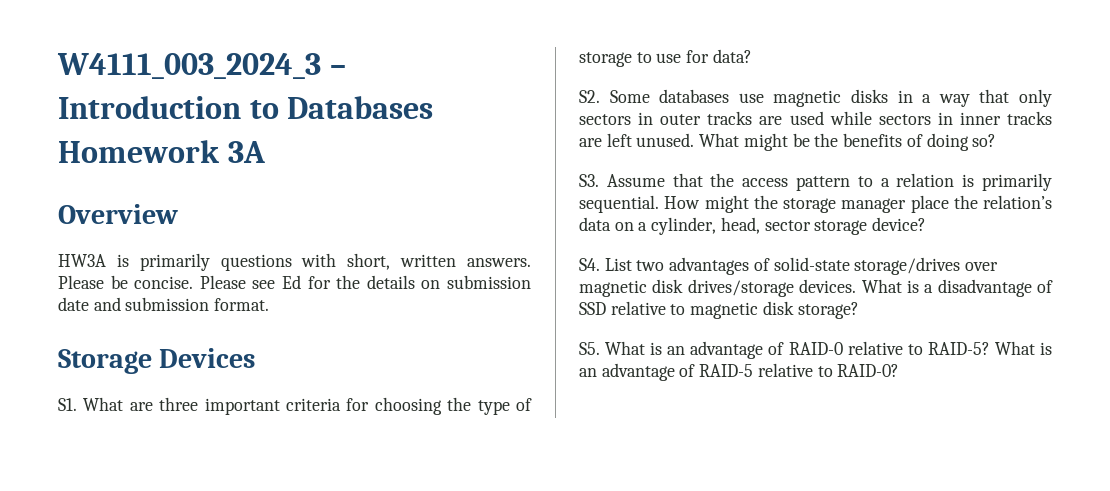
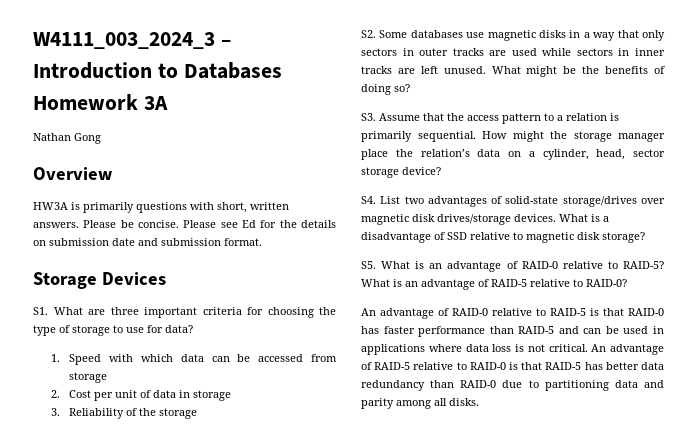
+ Nathan Gong
+ 1. Speed with which data can be accessed from storage
+ 2. Cost per unit of data in storage
+ 3. Reliability of the storage
+ An advantage of RAID-0 relative to RAID-5 is that RAID-0 has faster performance than RAID-5 and can be used in applications where data loss is not critical. An advantage of RAID-5 relative to RAID-0 is that RAID-5 has better data redundancy than RAID-0 due to partitioning data and parity among all disks.

